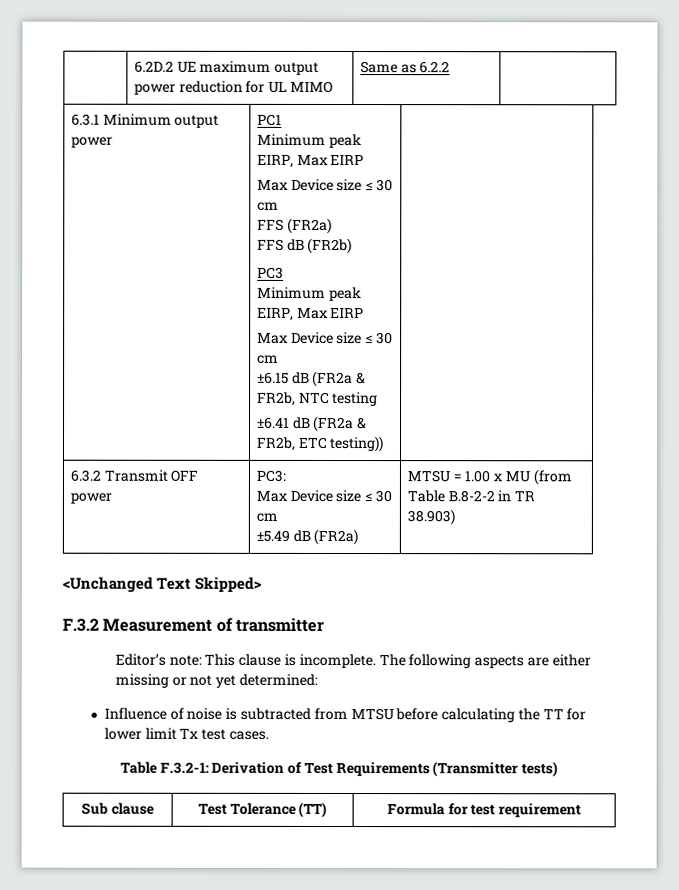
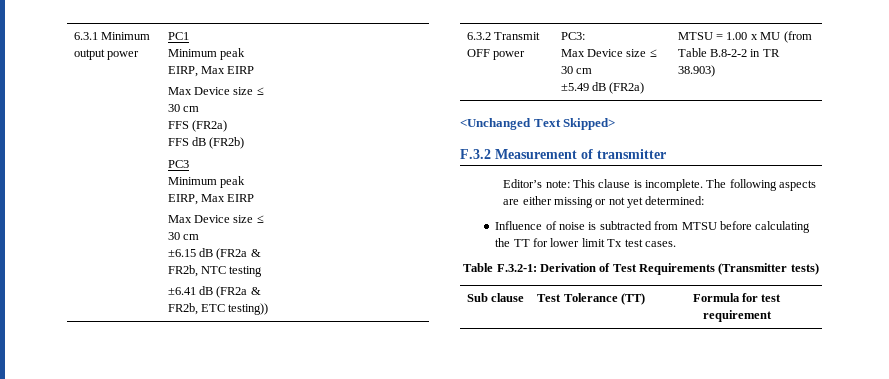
- 6.2D.2 UE maximum output power reduction for UL MIMO | Same as 6.2.2

